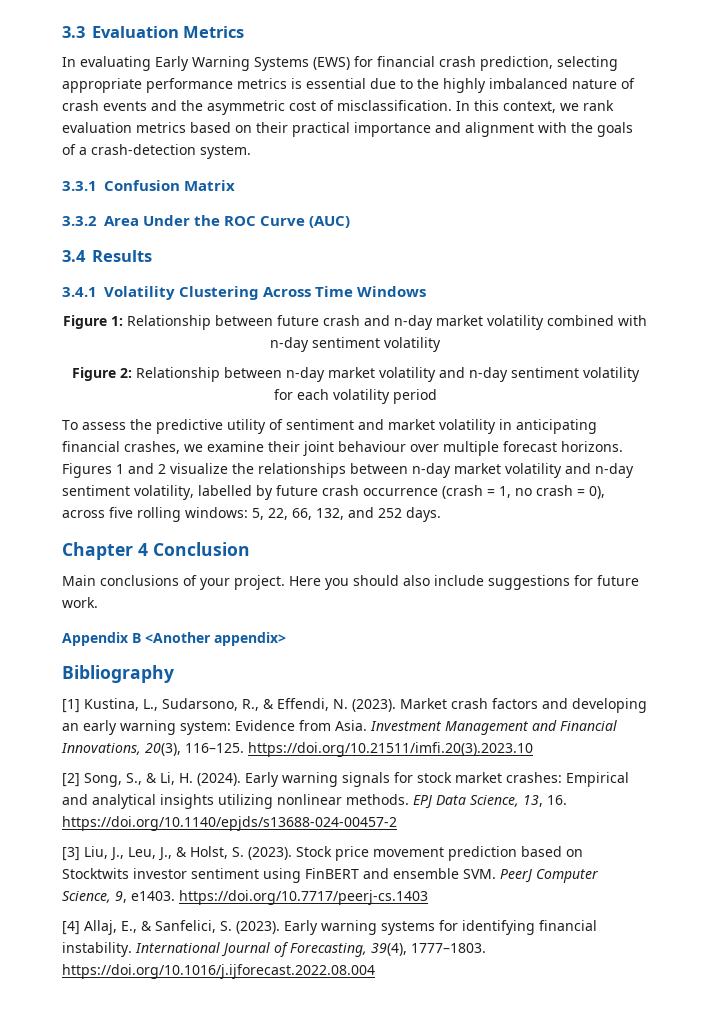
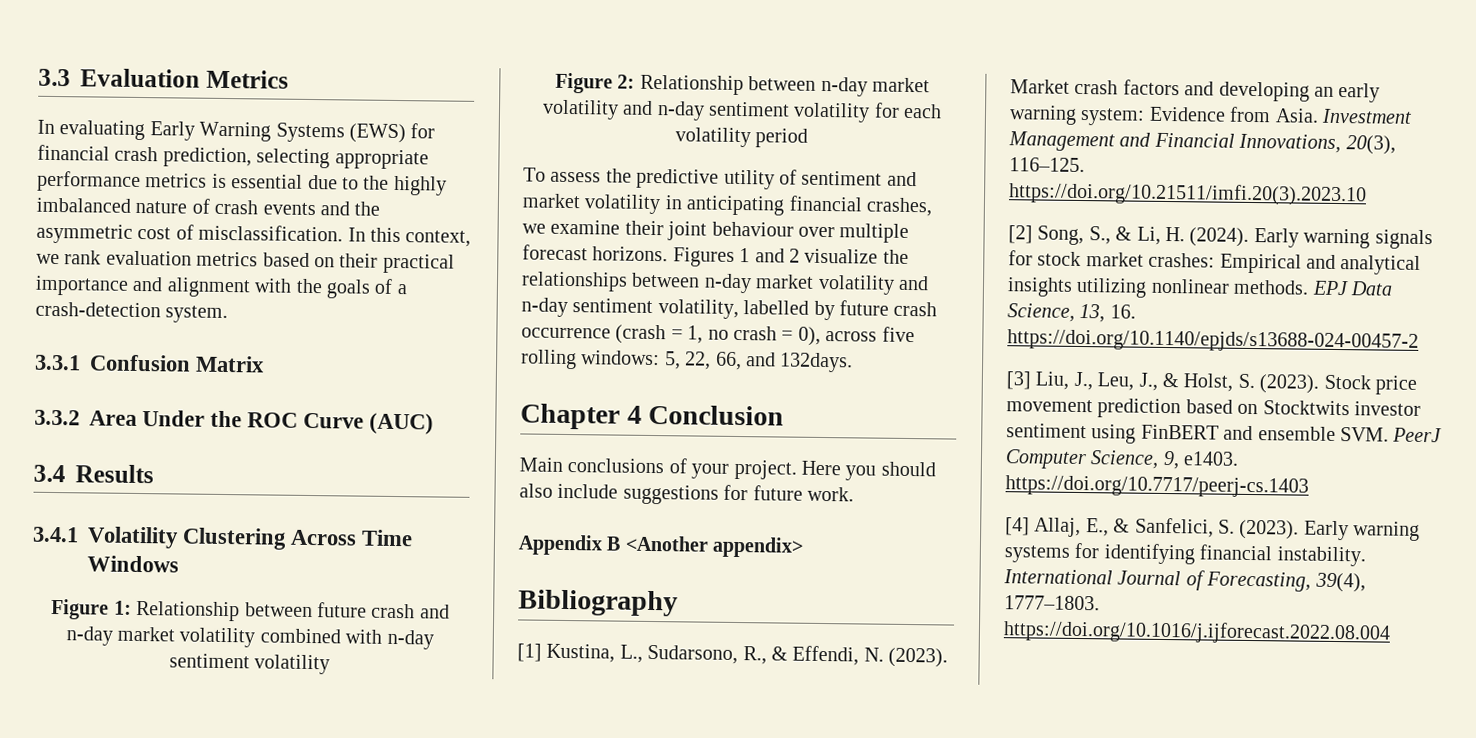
- Figures 1 and 2 visualize the relationships between n-day market volatility and n-day sentiment volatility, labelled by future crash occurrence (crash = 1, no crash = 0), across five rolling windows: 5, 22, 66, 132, and 252 days.
+ Figures 1 and 2 visualize the relationships between n-day market volatility and n-day sentiment volatility, labelled by future crash occurrence (crash = 1, no crash = 0), across five rolling windows: 5, 22, 66, and 132days.

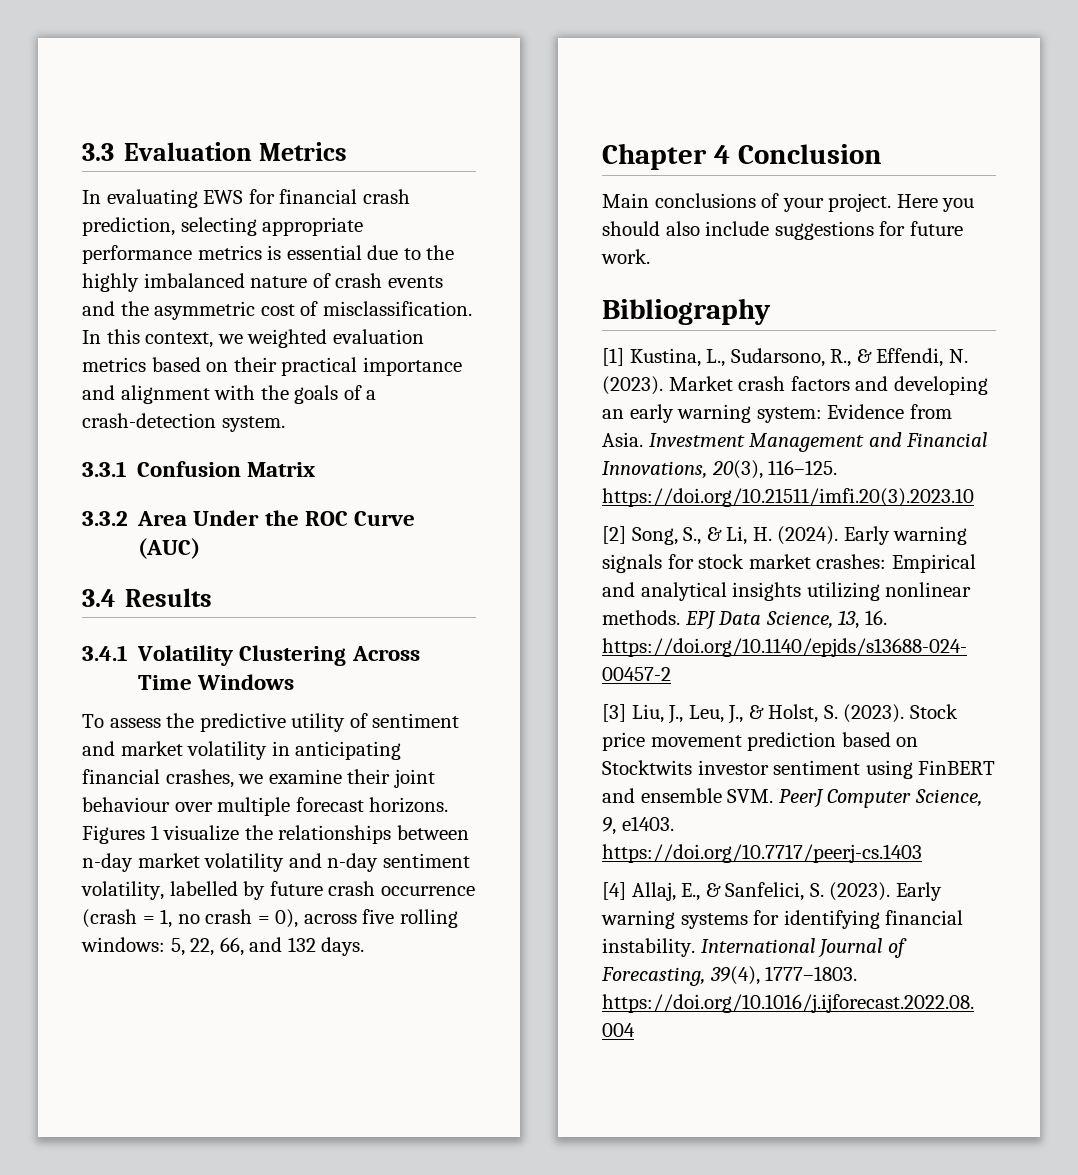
- In evaluating Early Warning Systems (EWS) for financial crash prediction, selecting appropriate performance metrics is essential due to the highly imbalanced nature of crash events and the asymmetric cost of misclassification.
+ In evaluating EWS for financial crash prediction, selecting appropriate performance metrics is essential due to the highly imbalanced nature of crash events and the asymmetric cost of misclassification.
- In this context, we rank evaluation metrics based on their practical importance and alignment with the goals of a crash-detection system.
+ In this context, we weighted evaluation metrics based on their practical importance and alignment with the goals of a crash-detection system.
- Figure 1: Relationship between future crash and n-day market volatility combined with n-day sentiment volatility
- Figure 2: Relationship between n-day market volatility and n-day sentiment volatility for each volatility period
- Figures 1 and 2 visualize the relationships between n-day market volatility and n-day sentiment volatility, labelled by future crash occurrence (crash = 1, no crash = 0), across five rolling windows: 5, 22, 66, and 132days.
+ Figures 1 visualize the relationships between n-day market volatility and n-day sentiment volatility, labelled by future crash occurrence (crash = 1, no crash = 0), across five rolling windows: 5, 22, 66, and 132 days.
- Appendix B <Another appendix>

